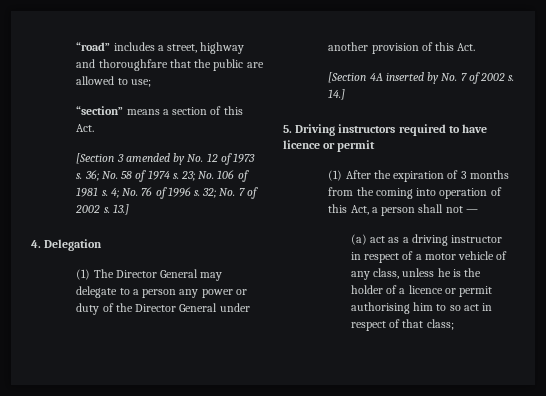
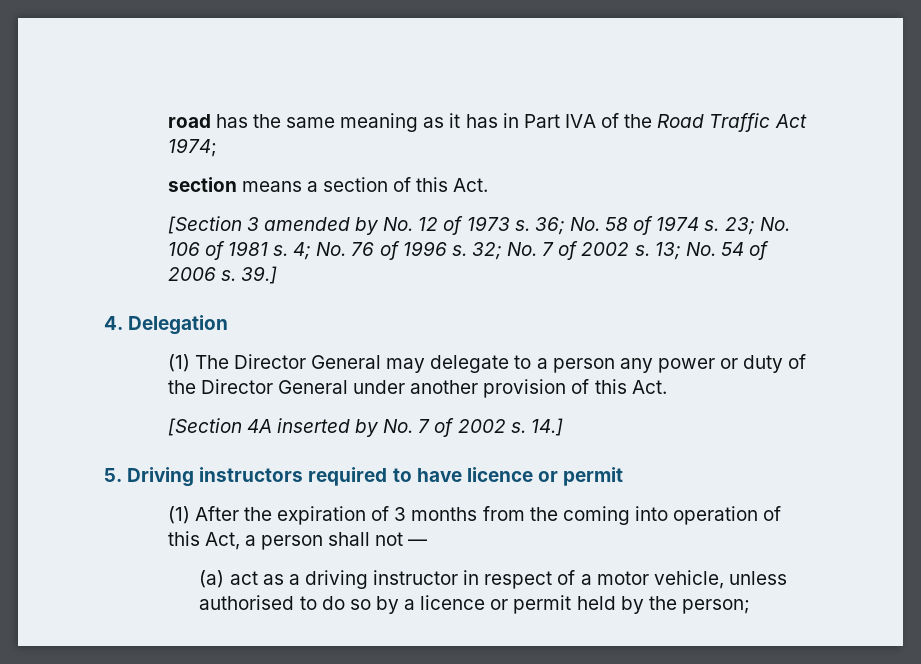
- “road” includes a street, highway and thoroughfare that the public are allowed to use;
- “section” means a section of this Act.
+ road has the same meaning as it has in Part IVA of the Road Traffic Act 1974;
+ section means a section of this Act.
- 13.]
+ 13; No. 54 of 2006 s. 39.]
- (a) act as a driving instructor in respect of a motor vehicle of any class, unless he is the holder of a licence or permit authorising him to so act in respect of that class;
+ (a) act as a driving instructor in respect of a motor vehicle, unless authorised to do so by a licence or permit held by the person;

